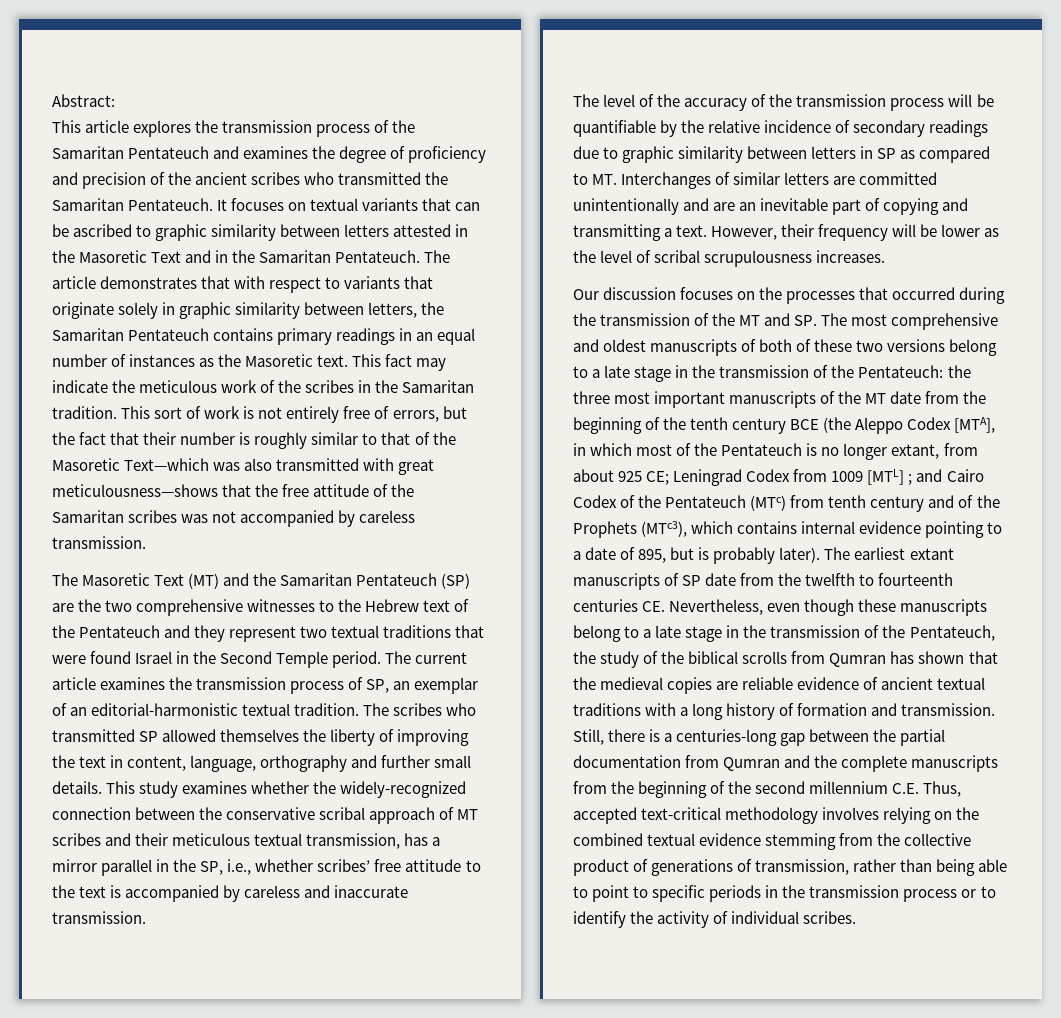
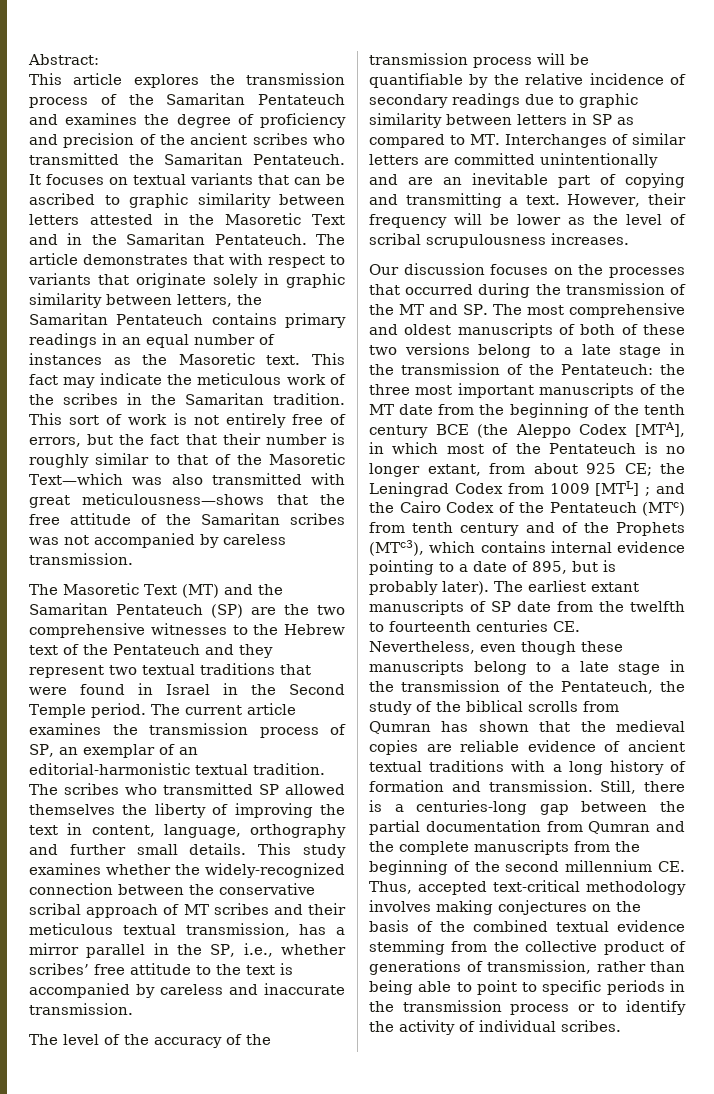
- The Masoretic Text (MT) and the Samaritan Pentateuch (SP) are the two comprehensive witnesses to the Hebrew text of the Pentateuch and they represent two textual traditions that were found Israel in the Second Temple period.
+ The Masoretic Text (MT) and the Samaritan Pentateuch (SP) are the two comprehensive witnesses to the Hebrew text of the Pentateuch and they represent two textual traditions that were found in Israel in the Second Temple period.
- Leningrad Codex from 1009 [MTL] ;
+ the Leningrad Codex from 1009 [MTL] ;
- and Cairo Codex of the Pentateuch (MTc) from tenth century and of the Prophets (MTc3), which contains internal evidence pointing to a date of 895, but is probably later).
+ and the Cairo Codex of the Pentateuch (MTc) from tenth century and of the Prophets (MTc3), which contains internal evidence pointing to a date of 895, but is probably later).
- Still, there is a centuries-long gap between the partial documentation from Qumran and the complete manuscripts from the beginning of the second millennium C.E. Thus, accepted text-critical methodology involves relying on the combined textual evidence stemming from the collective product of generations of transmission, rather than being able to point to specific periods in the transmission process or to identify the activity of individual scribes.
+ Still, there is a centuries-long gap between the partial documentation from Qumran and the complete manuscripts from the beginning of the second millennium CE. Thus, accepted text-critical methodology involves making conjectures on the basis of the combined textual evidence stemming from the collective product of generations of transmission, rather than being able to point to specific periods in the transmission process or to identify the activity of individual scribes.

